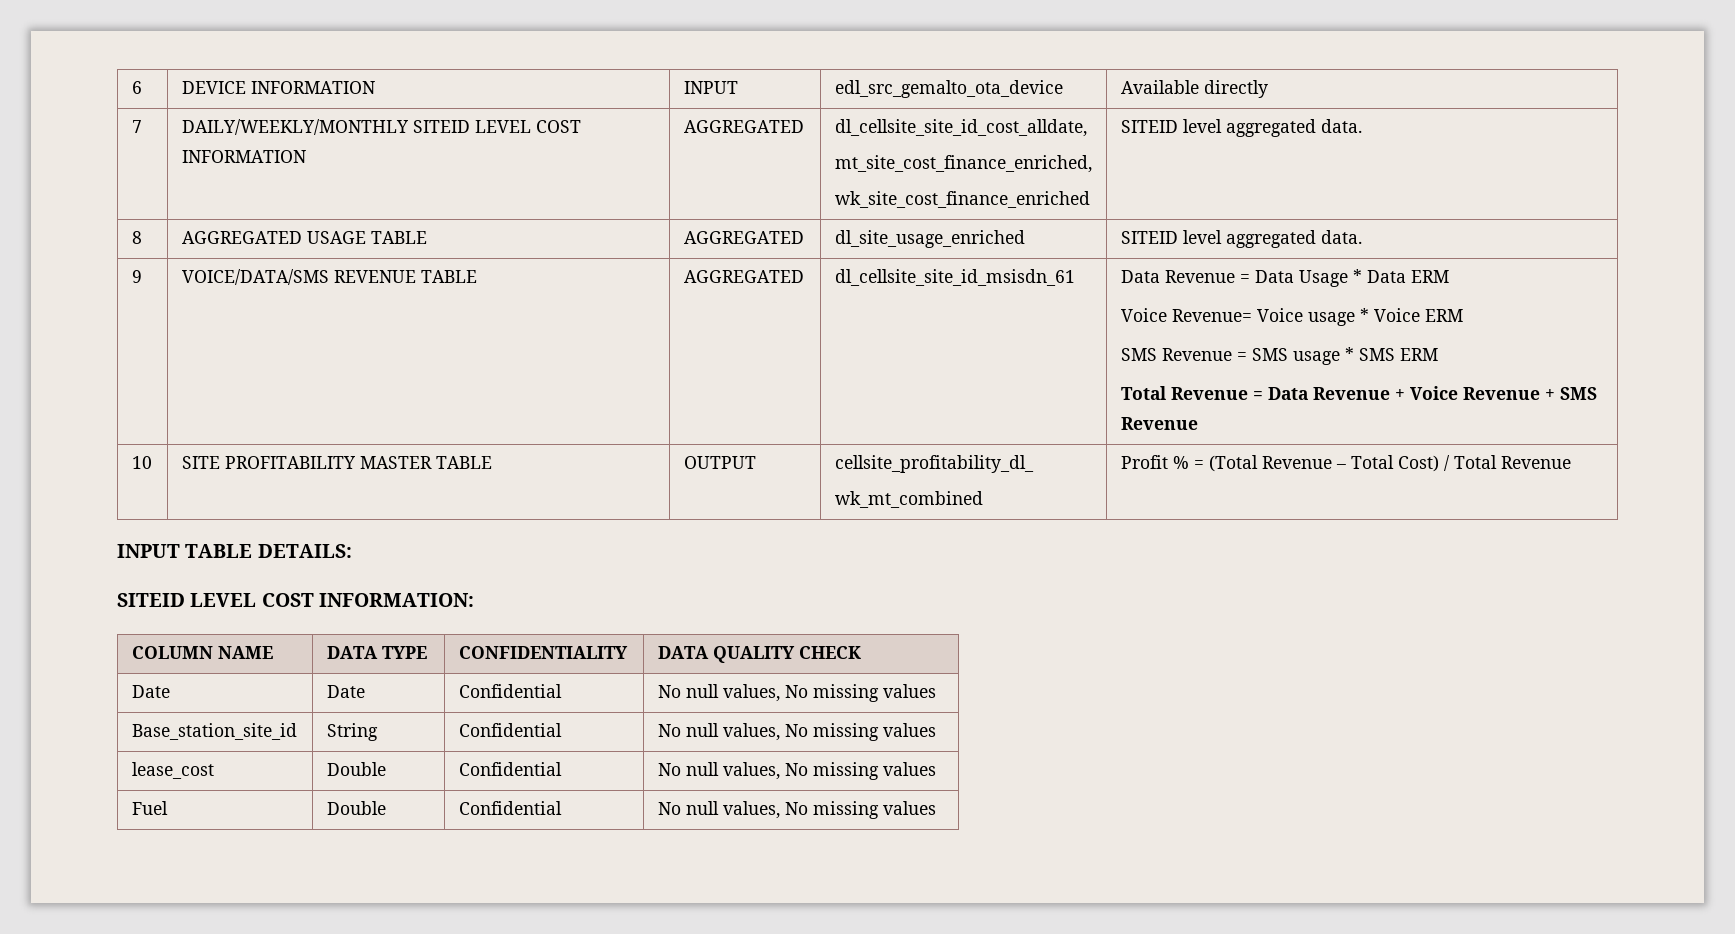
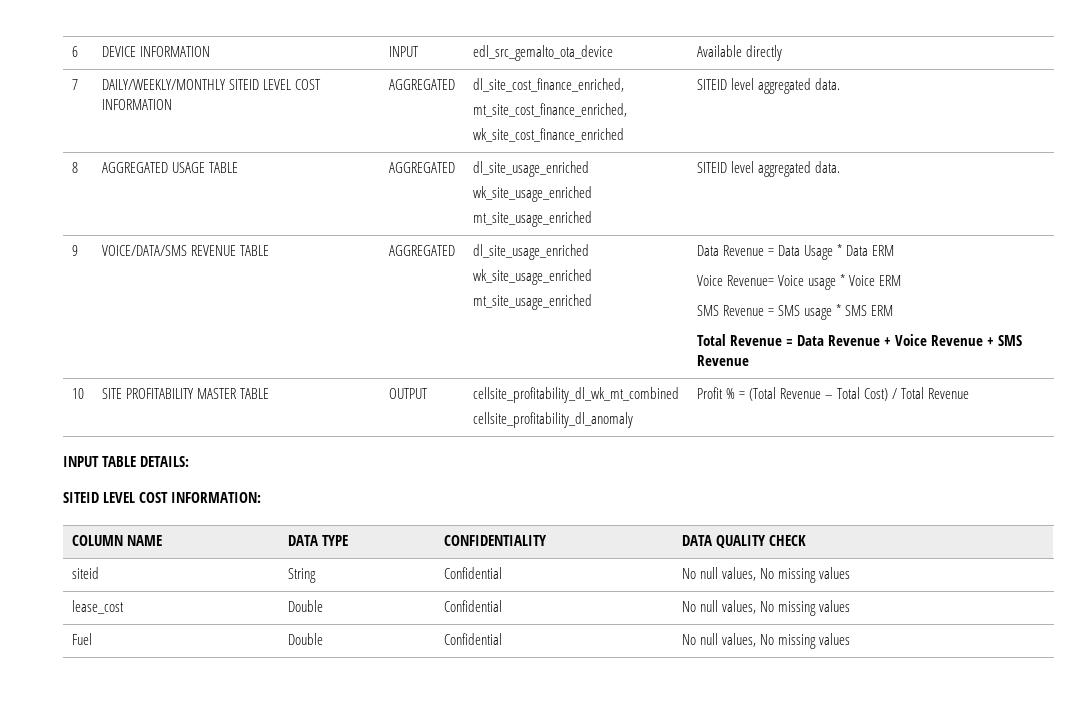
- 7 | DAILY/WEEKLY/MONTHLY SITEID LEVEL COST INFORMATION | AGGREGATED | dl_cellsite_site_id_cost_alldate,
+ 7 | DAILY/WEEKLY/MONTHLY SITEID LEVEL COST INFORMATION | AGGREGATED | dl_site_cost_finance_enriched,
- 8 | AGGREGATED USAGE TABLE | AGGREGATED | dl_site_usage_enriched | SITEID level aggregated data.
+ 8 | AGGREGATED USAGE TABLE | AGGREGATED | dl_site_usage_enriched
+ wk_site_usage_enriched
+ mt_site_usage_enriched | SITEID level aggregated data.
- VOICE/DATA/SMS REVENUE TABLE | AGGREGATED | dl_cellsite_site_id_msisdn_61
+ VOICE/DATA/SMS REVENUE TABLE | AGGREGATED | dl_site_usage_enriched
+ wk_site_usage_enriched
+ mt_site_usage_enriched
- 10 | SITE PROFITABILITY MASTER TABLE | OUTPUT | cellsite_profitability_dl_
- wk_mt_combined | Profit % = (Total Revenue – Total Cost) / Total Revenue
+ 10 | SITE PROFITABILITY MASTER TABLE | OUTPUT | cellsite_profitability_dl_wk_mt_combined
+ cellsite_profitability_dl_anomaly | Profit % = (Total Revenue – Total Cost) / Total Revenue
- Date | Date | Confidential | No null values, No missing values
- Base_station_site_id | String | Confidential | No null values, No missing values
+ siteid | String | Confidential | No null values, No missing values

